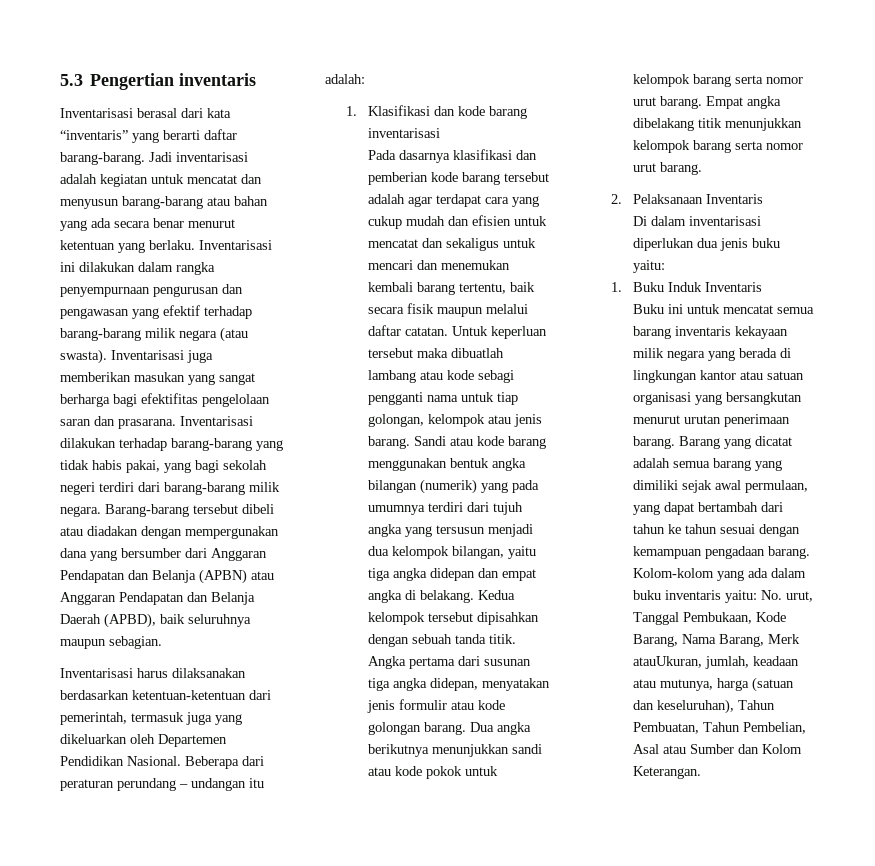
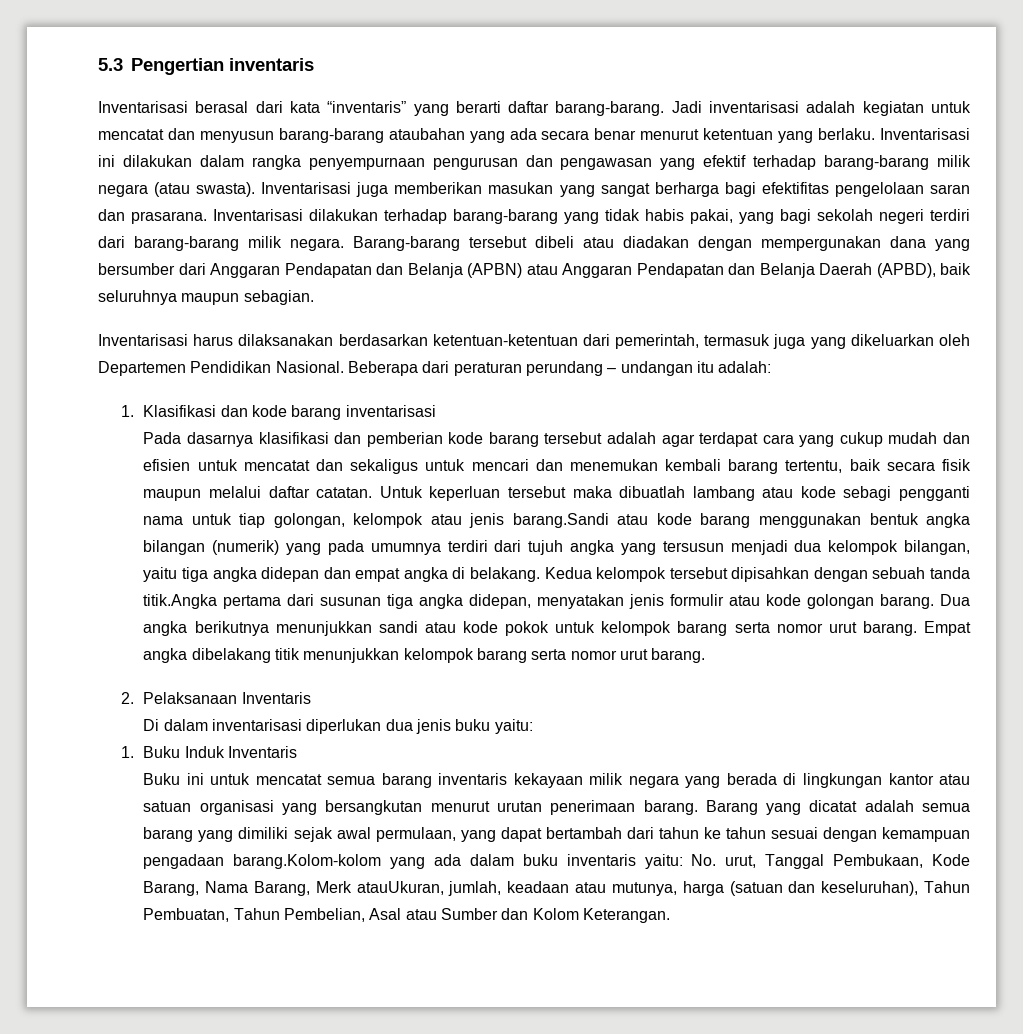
- Jadi inventarisasi adalah kegiatan untuk mencatat dan menyusun barang-barang atau bahan yang ada secara benar menurut ketentuan yang berlaku.
+ Jadi inventarisasi adalah kegiatan untuk mencatat dan menyusun barang-barang ataubahan yang ada secara benar menurut ketentuan yang berlaku.
- Untuk keperluan tersebut maka dibuatlah lambang atau kode sebagi pengganti nama untuk tiap golongan, kelompok atau jenis barang. Sandi atau kode barang menggunakan bentuk angka bilangan (numerik) yang pada umumnya terdiri dari tujuh angka yang tersusun menjadi dua kelompok bilangan, yaitu tiga angka didepan dan empat angka di belakang.
+ Untuk keperluan tersebut maka dibuatlah lambang atau kode sebagi pengganti nama untuk tiap golongan, kelompok atau jenis barang.Sandi atau kode barang menggunakan bentuk angka bilangan (numerik) yang pada umumnya terdiri dari tujuh angka yang tersusun menjadi dua kelompok bilangan, yaitu tiga angka didepan dan empat angka di belakang.
- Kedua kelompok tersebut dipisahkan dengan sebuah tanda titik. Angka pertama dari susunan tiga angka didepan, menyatakan jenis formulir atau kode golongan barang.
+ Kedua kelompok tersebut dipisahkan dengan sebuah tanda titik.Angka pertama dari susunan tiga angka didepan, menyatakan jenis formulir atau kode golongan barang.
- Barang yang dicatat adalah semua barang yang dimiliki sejak awal permulaan, yang dapat bertambah dari tahun ke tahun sesuai dengan kemampuan pengadaan barang. Kolom-kolom yang ada dalam buku inventaris yaitu: No. urut, Tanggal Pembukaan, Kode Barang, Nama Barang, Merk atauUkuran, jumlah, keadaan atau mutunya, harga (satuan dan keseluruhan), Tahun Pembuatan, Tahun Pembelian, Asal atau Sumber dan Kolom Keterangan.
+ Barang yang dicatat adalah semua barang yang dimiliki sejak awal permulaan, yang dapat bertambah dari tahun ke tahun sesuai dengan kemampuan pengadaan barang.Kolom-kolom yang ada dalam buku inventaris yaitu: No. urut, Tanggal Pembukaan, Kode Barang, Nama Barang, Merk atauUkuran, jumlah, keadaan atau mutunya, harga (satuan dan keseluruhan), Tahun Pembuatan, Tahun Pembelian, Asal atau Sumber dan Kolom Keterangan.

